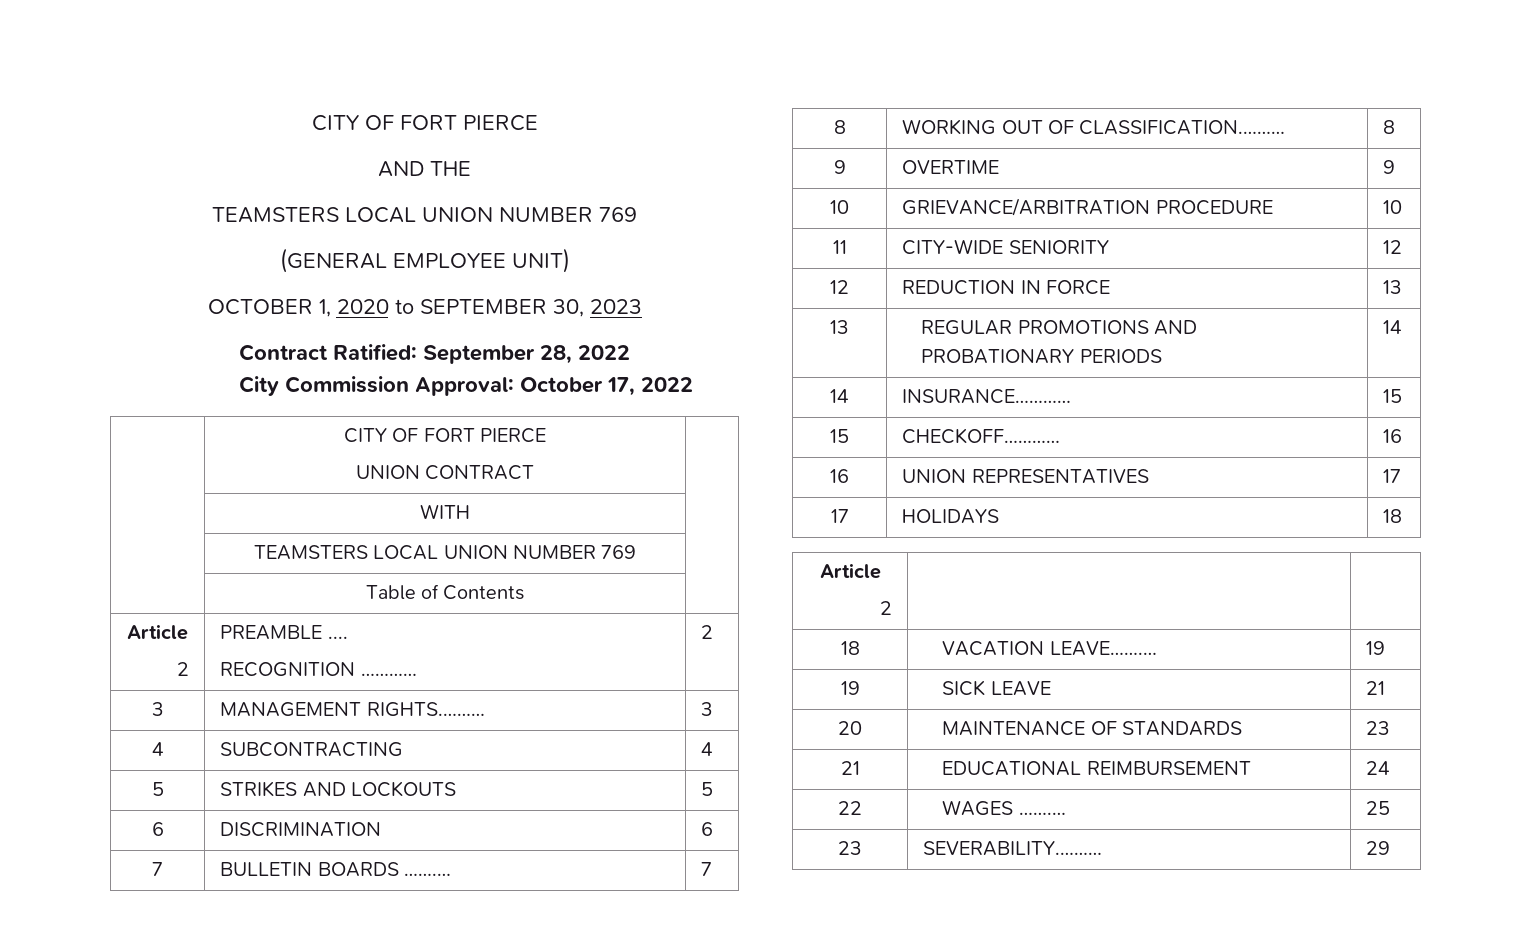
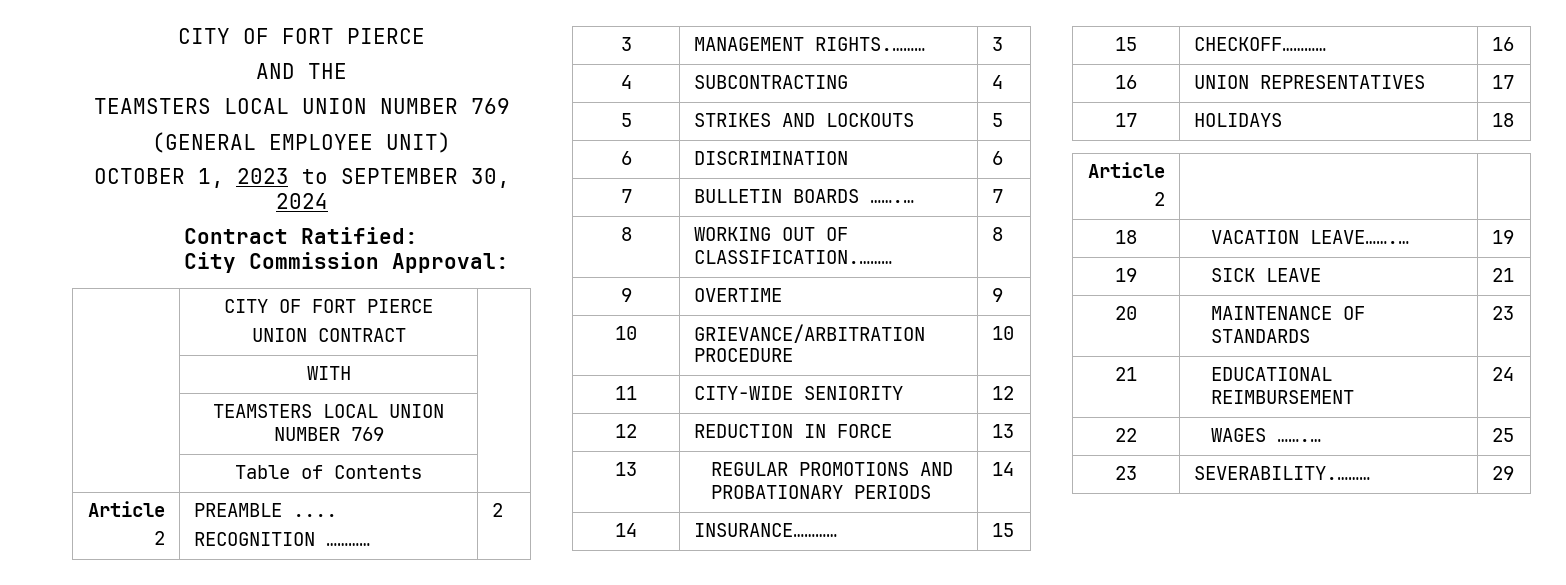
- OCTOBER 1, 2020 to SEPTEMBER 30, 2023
+ OCTOBER 1, 2023 to SEPTEMBER 30, 2024
- Contract Ratified: September 28, 2022
+ Contract Ratified:
- City Commission Approval: October 17, 2022
+ City Commission Approval:

